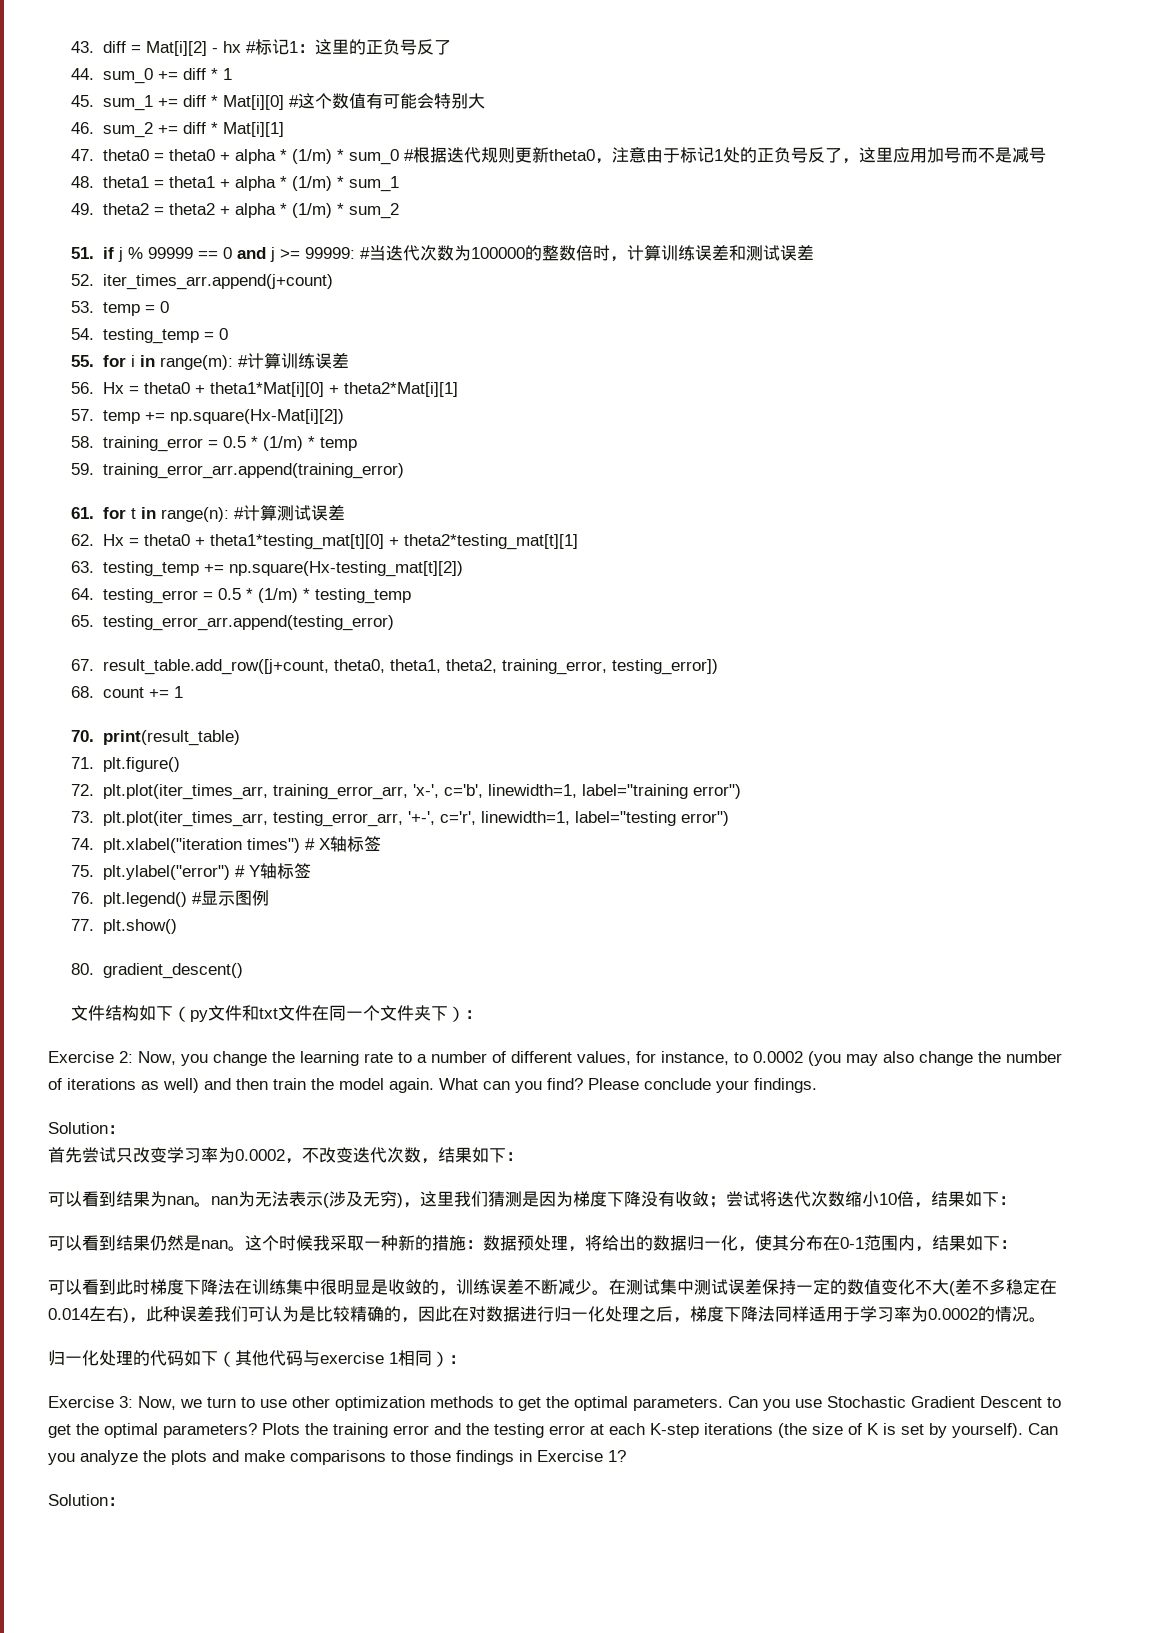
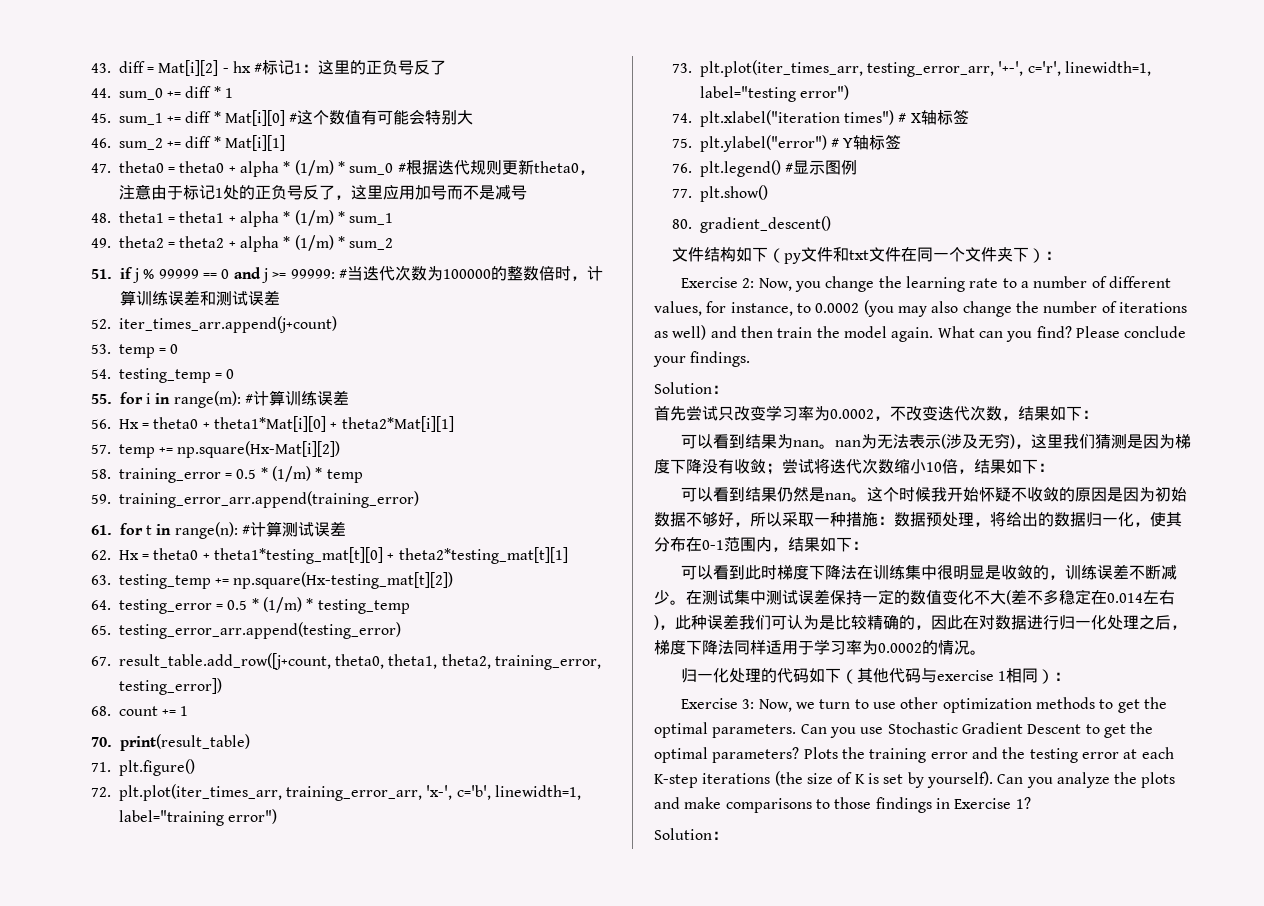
- 这个时候我采取一种新的措施：数据预处理，将给出的数据归一化，使其分布在0-1范围内，结果如下：
+ 这个时候我开始怀疑不收敛的原因是因为初始数据不够好，所以采取一种措施：数据预处理，将给出的数据归一化，使其分布在0-1范围内，结果如下：

